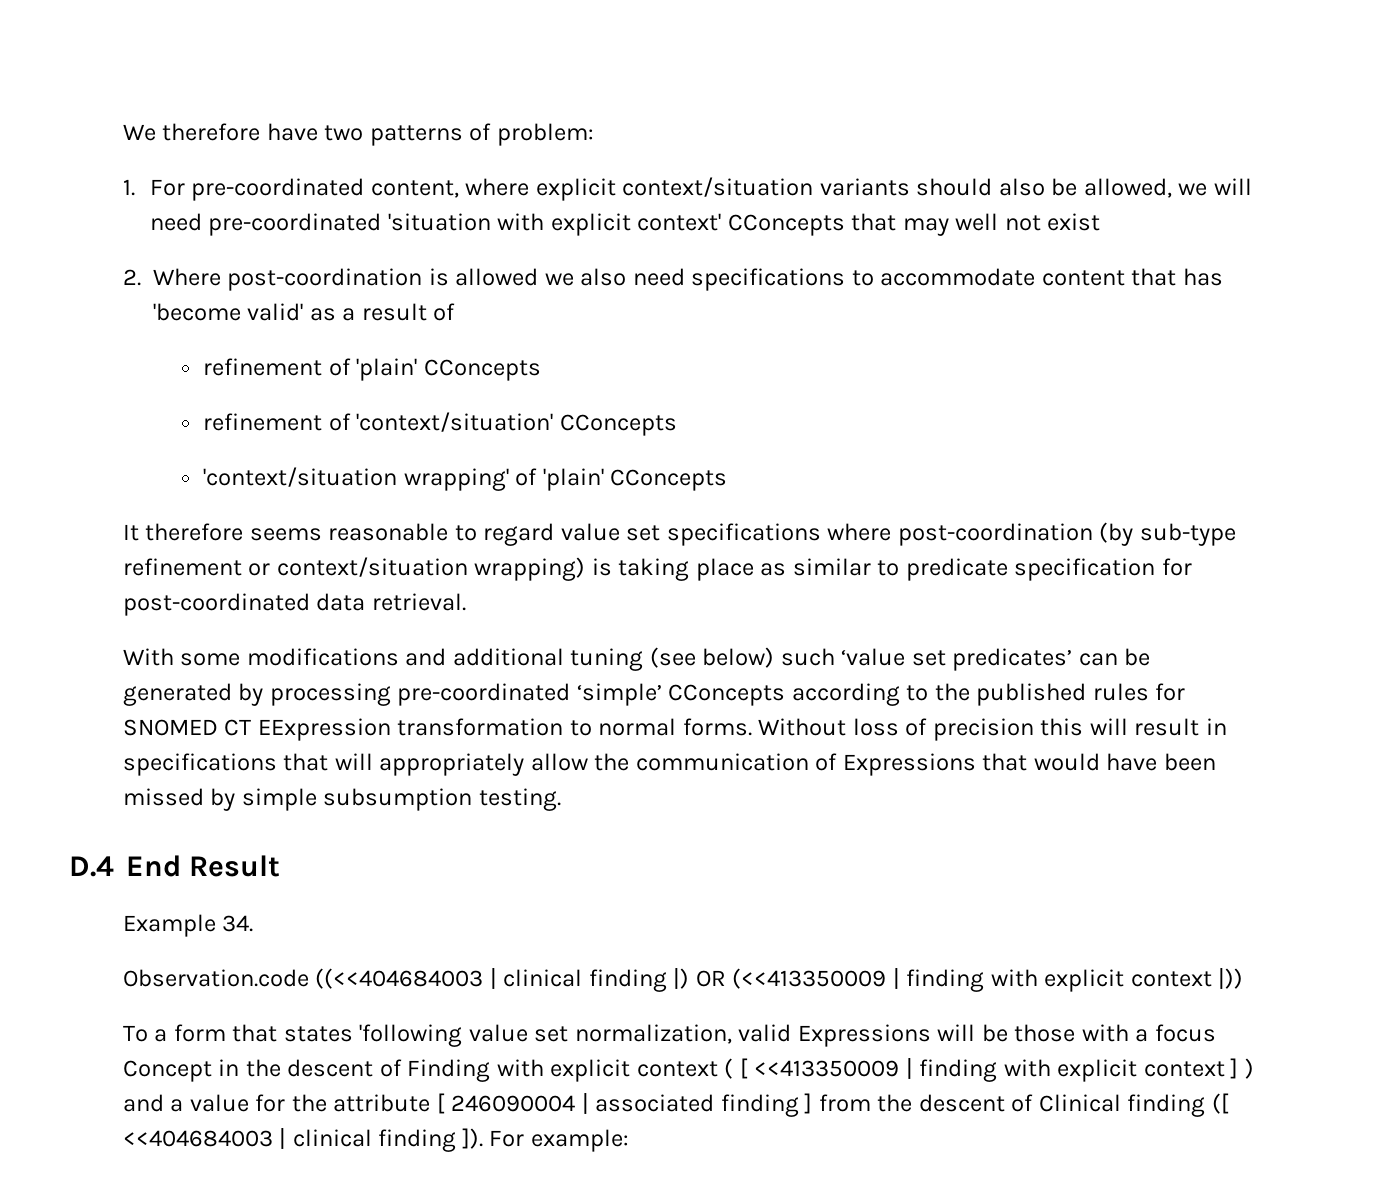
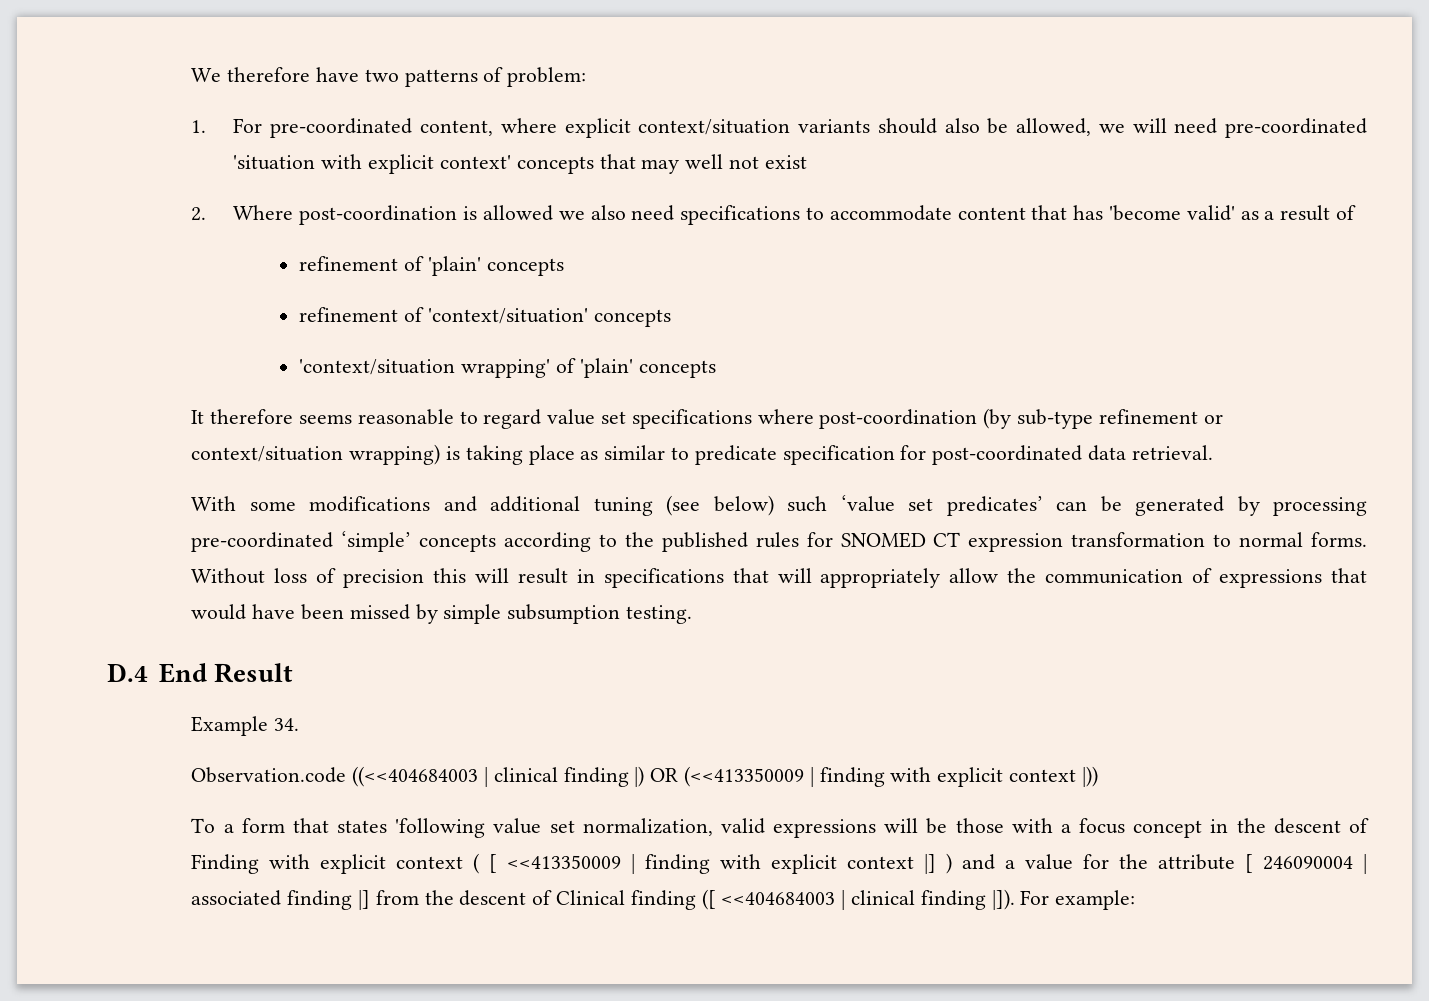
- 1. For pre-coordinated content, where explicit context/situation variants should also be allowed, we will need pre-coordinated 'situation with explicit context' CConcepts that may well not exist
+ 1. For pre-coordinated content, where explicit context/situation variants should also be allowed, we will need pre-coordinated 'situation with explicit context' concepts that may well not exist
- refinement of 'plain' CConcepts
+ refinement of 'plain' concepts
- refinement of 'context/situation' CConcepts
+ refinement of 'context/situation' concepts
- 'context/situation wrapping' of 'plain' CConcepts
+ 'context/situation wrapping' of 'plain' concepts
- With some modifications and additional tuning (see below) such ‘value set predicates’ can be generated by processing pre-coordinated ‘simple’ CConcepts according to the published rules for SNOMED CT EExpression transformation to normal forms.
+ With some modifications and additional tuning (see below) such ‘value set predicates’ can be generated by processing pre-coordinated ‘simple’ concepts according to the published rules for SNOMED CT expression transformation to normal forms.
- Without loss of precision this will result in specifications that will appropriately allow the communication of Expressions that would have been missed by simple subsumption testing.
+ Without loss of precision this will result in specifications that will appropriately allow the communication of expressions that would have been missed by simple subsumption testing.
- To a form that states 'following value set normalization, valid Expressions will be those with a focus Concept in the descent of Finding with explicit context ( [ <<413350009 | finding with explicit context ] ) and a value for the attribute [ 246090004 | associated finding ] from the descent of Clinical finding ([ <<404684003 | clinical finding ]).
+ To a form that states 'following value set normalization, valid expressions will be those with a focus concept in the descent of Finding with explicit context ( [ <<413350009 | finding with explicit context |] ) and a value for the attribute [ 246090004 | associated finding |] from the descent of Clinical finding ([ <<404684003 | clinical finding |]).

